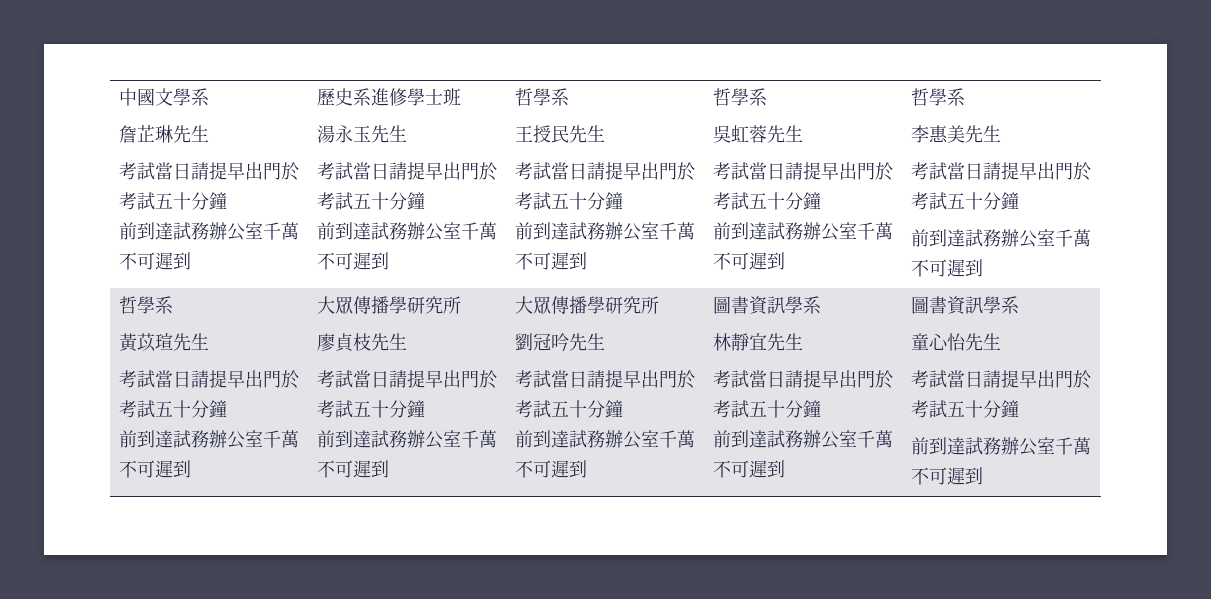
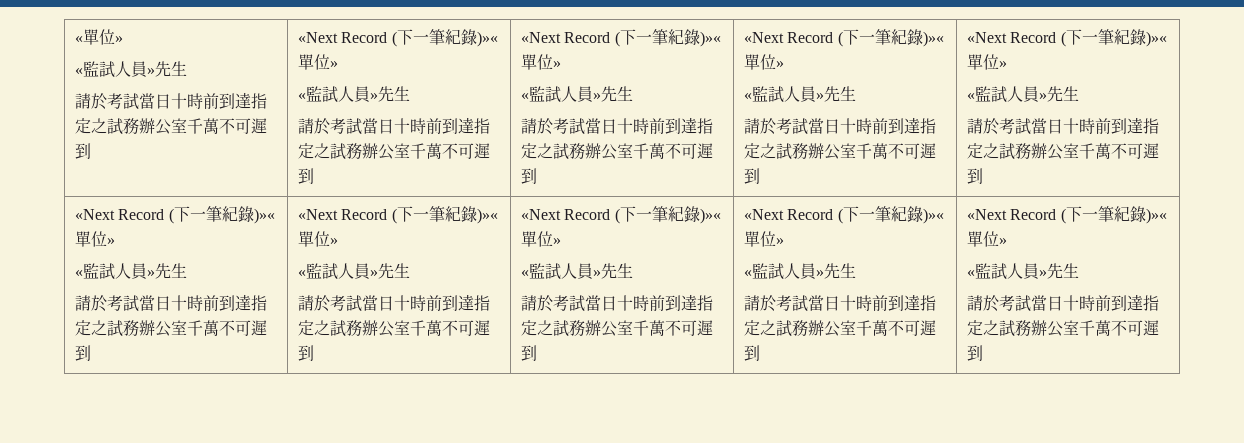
- 中國文學系
- 詹芷琳先生
- 考試當日請提早出門於考試五十分鐘
- 前到達試務辦公室千萬不可遲到 | 歷史系進修學士班
- 湯永玉先生
- 考試當日請提早出門於考試五十分鐘
- 前到達試務辦公室千萬不可遲到 | 哲學系
- 王授民先生
- 考試當日請提早出門於考試五十分鐘
- 前到達試務辦公室千萬不可遲到 | 哲學系
- 吳虹蓉先生
- 考試當日請提早出門於考試五十分鐘
- 前到達試務辦公室千萬不可遲到 | 哲學系
- 李惠美先生
- 考試當日請提早出門於考試五十分鐘
- 前到達試務辦公室千萬不可遲到
- 哲學系
- 黃苡瑄先生
- 考試當日請提早出門於考試五十分鐘
- 前到達試務辦公室千萬不可遲到 | 大眾傳播學研究所
- 廖貞枝先生
- 考試當日請提早出門於考試五十分鐘
- 前到達試務辦公室千萬不可遲到 | 大眾傳播學研究所
- 劉冠吟先生
- 考試當日請提早出門於考試五十分鐘
- 前到達試務辦公室千萬不可遲到 | 圖書資訊學系
- 林靜宜先生
- 考試當日請提早出門於考試五十分鐘
- 前到達試務辦公室千萬不可遲到 | 圖書資訊學系
- 童心怡先生
- 考試當日請提早出門於考試五十分鐘
- 前到達試務辦公室千萬不可遲到
+ «單位»
+ «監試人員»先生
+ 請於考試當日十時前到達指定之試務辦公室千萬不可遲到 | «Next Record (下一筆紀錄)»«單位»
+ «監試人員»先生
+ 請於考試當日十時前到達指定之試務辦公室千萬不可遲到 | «Next Record (下一筆紀錄)»«單位»
+ «監試人員»先生
+ 請於考試當日十時前到達指定之試務辦公室千萬不可遲到 | «Next Record (下一筆紀錄)»«單位»
+ «監試人員»先生
+ 請於考試當日十時前到達指定之試務辦公室千萬不可遲到 | «Next Record (下一筆紀錄)»«單位»
+ «監試人員»先生
+ 請於考試當日十時前到達指定之試務辦公室千萬不可遲到
+ «Next Record (下一筆紀錄)»«單位»
+ «監試人員»先生
+ 請於考試當日十時前到達指定之試務辦公室千萬不可遲到 | «Next Record (下一筆紀錄)»«單位»
+ «監試人員»先生
+ 請於考試當日十時前到達指定之試務辦公室千萬不可遲到 | «Next Record (下一筆紀錄)»«單位»
+ «監試人員»先生
+ 請於考試當日十時前到達指定之試務辦公室千萬不可遲到 | «Next Record (下一筆紀錄)»«單位»
+ «監試人員»先生
+ 請於考試當日十時前到達指定之試務辦公室千萬不可遲到 | «Next Record (下一筆紀錄)»«單位»
+ «監試人員»先生
+ 請於考試當日十時前到達指定之試務辦公室千萬不可遲到

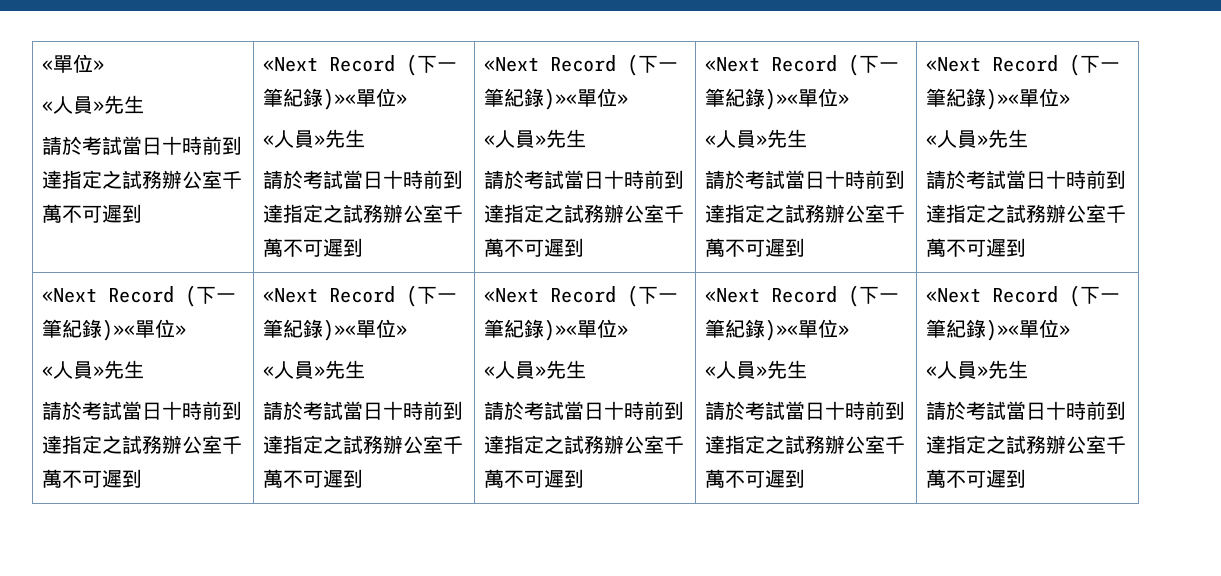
  «單位»
- «監試人員»先生
+ «人員»先生
  請於考試當日十時前到達指定之試務辦公室千萬不可遲到 | «Next Record (下一筆紀錄)»«單位»
- «監試人員»先生
+ «人員»先生
  請於考試當日十時前到達指定之試務辦公室千萬不可遲到 | «Next Record (下一筆紀錄)»«單位»
- «監試人員»先生
+ «人員»先生
  請於考試當日十時前到達指定之試務辦公室千萬不可遲到 | «Next Record (下一筆紀錄)»«單位»
- «監試人員»先生
+ «人員»先生
  請於考試當日十時前到達指定之試務辦公室千萬不可遲到 | «Next Record (下一筆紀錄)»«單位»
- «監試人員»先生
+ «人員»先生
  請於考試當日十時前到達指定之試務辦公室千萬不可遲到
  «Next Record (下一筆紀錄)»«單位»
- «監試人員»先生
+ «人員»先生
  請於考試當日十時前到達指定之試務辦公室千萬不可遲到 | «Next Record (下一筆紀錄)»«單位»
- «監試人員»先生
+ «人員»先生
  請於考試當日十時前到達指定之試務辦公室千萬不可遲到 | «Next Record (下一筆紀錄)»«單位»
- «監試人員»先生
+ «人員»先生
  請於考試當日十時前到達指定之試務辦公室千萬不可遲到 | «Next Record (下一筆紀錄)»«單位»
- «監試人員»先生
+ «人員»先生
  請於考試當日十時前到達指定之試務辦公室千萬不可遲到 | «Next Record (下一筆紀錄)»«單位»
- «監試人員»先生
+ «人員»先生

